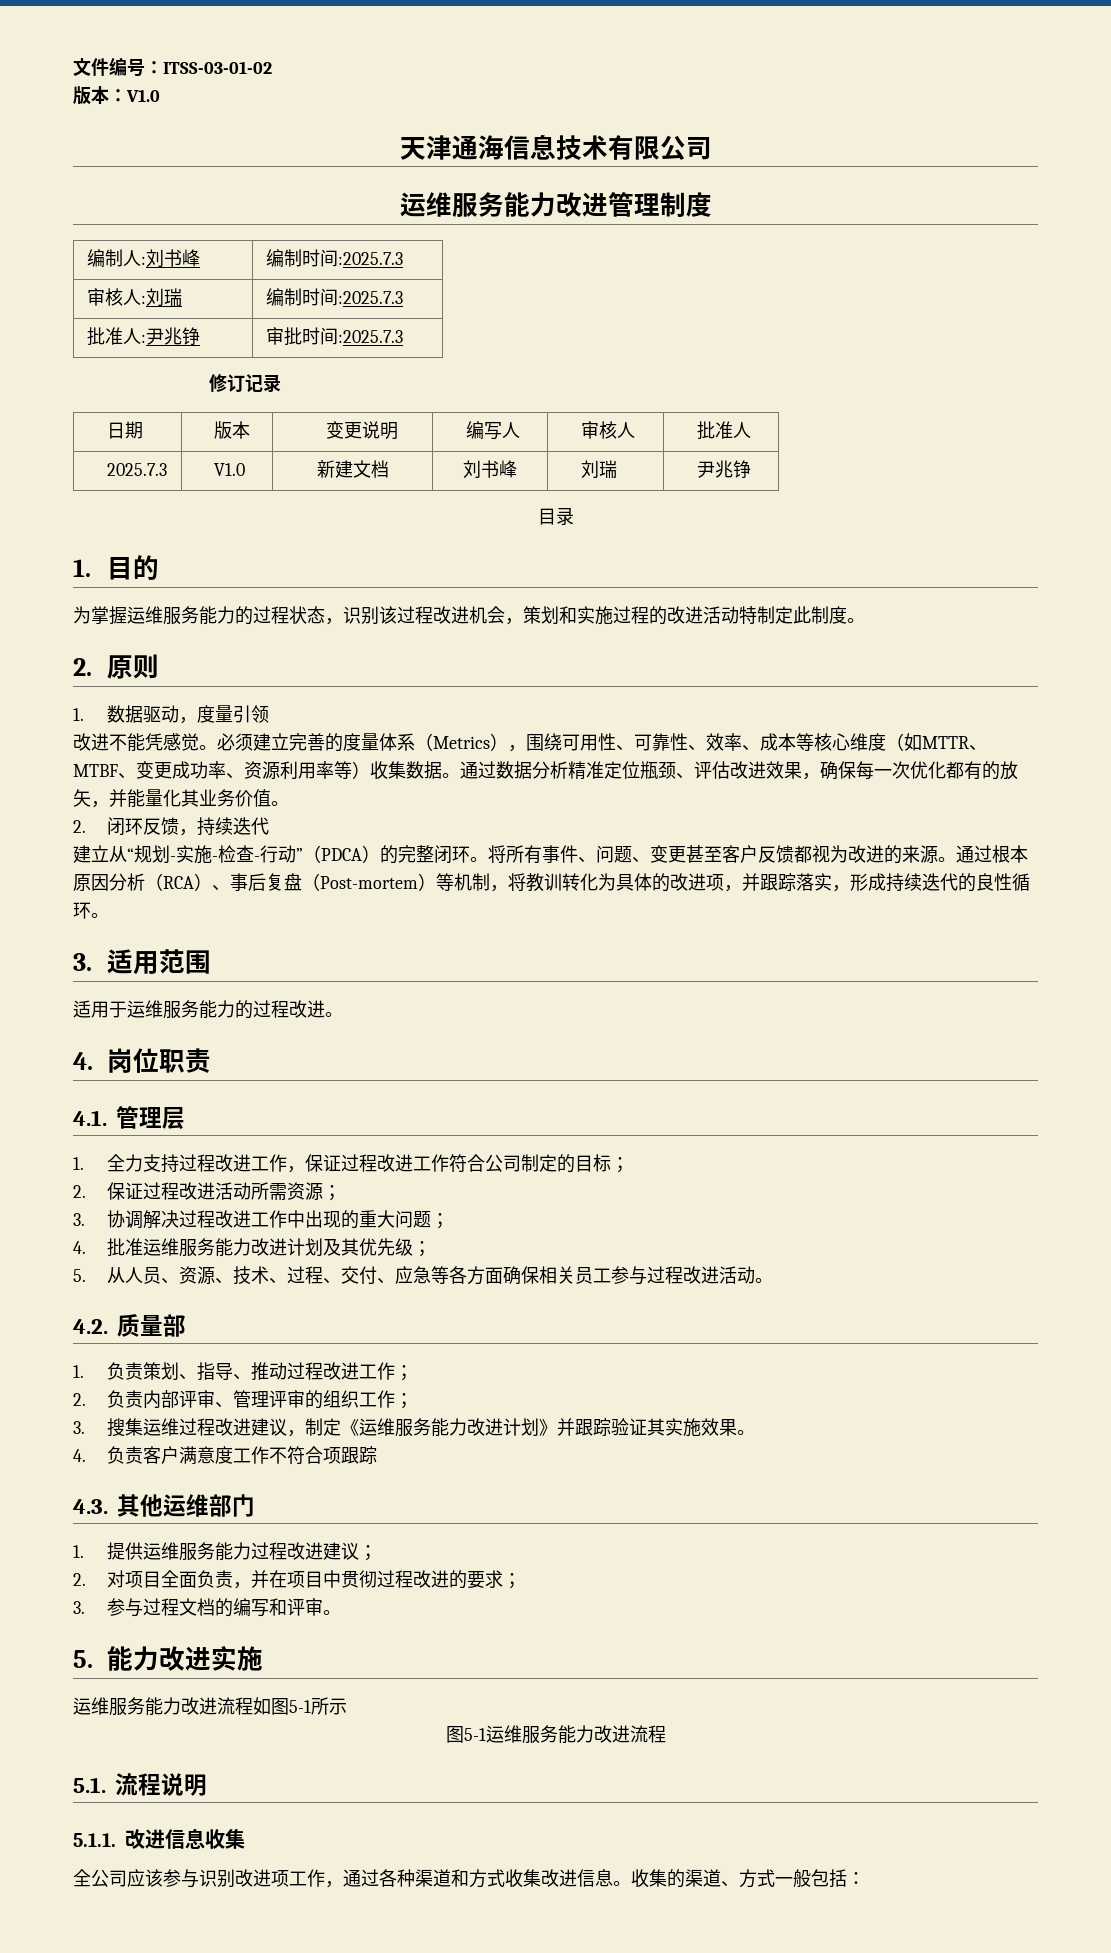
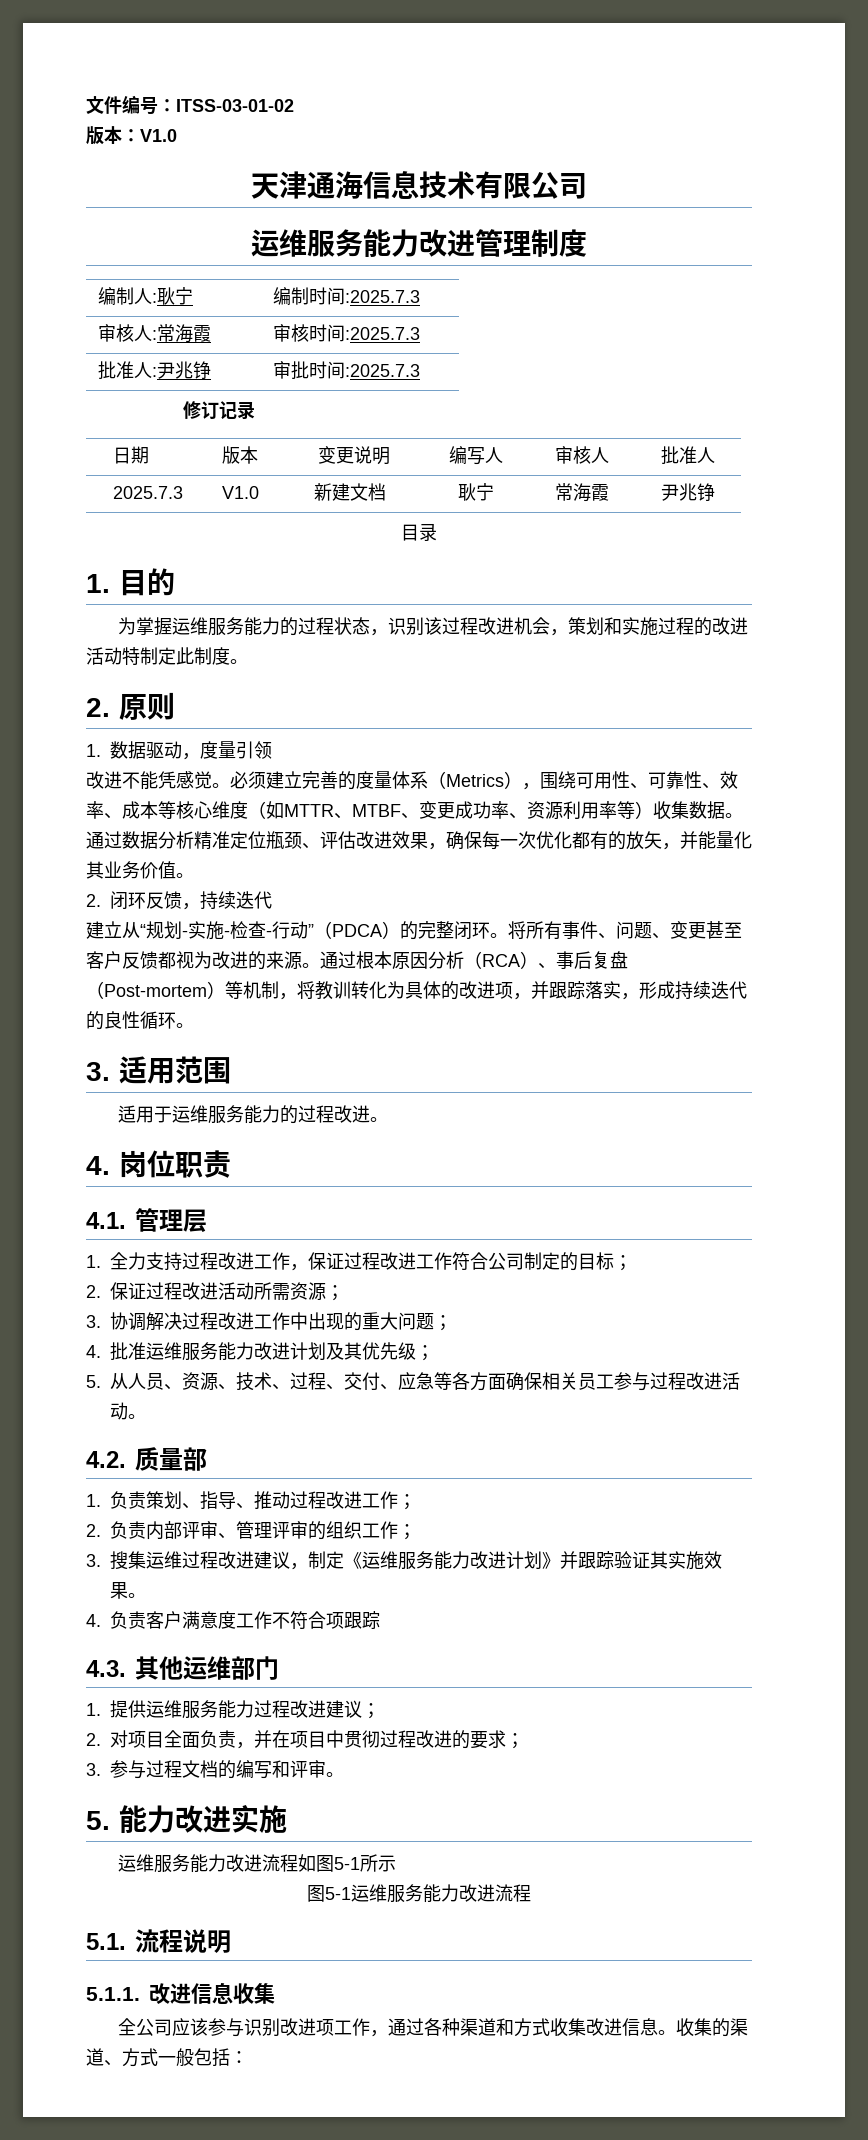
- 编制人:刘书峰 | 编制时间:2025.7.3
+ 编制人:耿宁 | 编制时间:2025.7.3
- 审核人:刘瑞 | 编制时间:2025.7.3
+ 审核人:常海霞 | 审核时间:2025.7.3
- 2025.7.3 | V1.0 | 新建文档 | 刘书峰 | 刘瑞 | 尹兆铮
+ 2025.7.3 | V1.0 | 新建文档 | 耿宁 | 常海霞 | 尹兆铮

